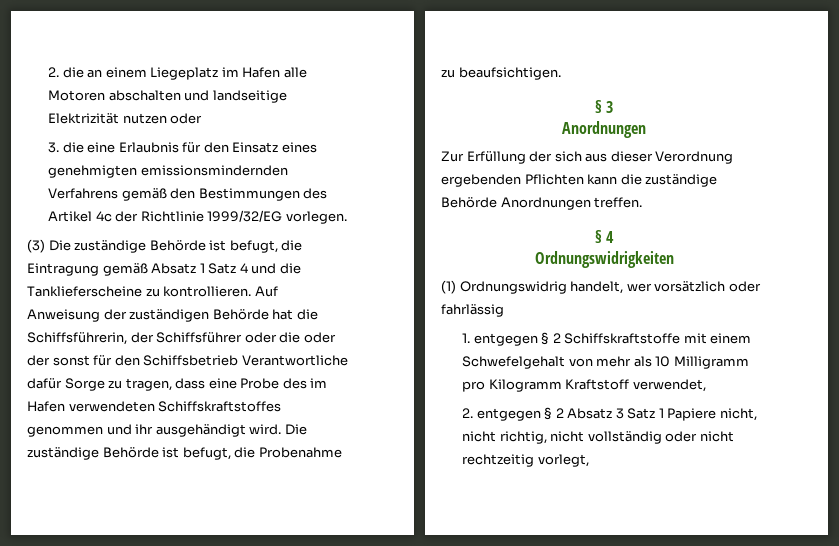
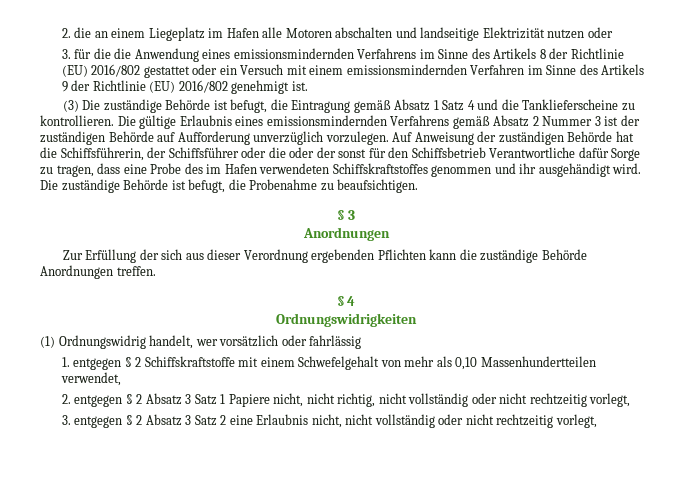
- 3. die eine Erlaubnis für den Einsatz eines genehmigten emissionsmindernden Verfahrens gemäß den Bestimmungen des Artikel 4c der Richtlinie 1999/32/EG vorlegen.
+ 3. für die die Anwendung eines emissionsmindernden Verfahrens im Sinne des Artikels 8 der Richtlinie (EU) 2016/802 gestattet oder ein Versuch mit einem emissionsmindernden Verfahren im Sinne des Artikels 9 der Richtlinie (EU) 2016/802 genehmigt ist.
+ Die gültige Erlaubnis eines emissionsmindernden Verfahrens gemäß Absatz 2 Nummer 3 ist der zuständigen Behörde auf Aufforderung unverzüglich vorzulegen.
- 1. entgegen § 2 Schiffskraftstoffe mit einem Schwefelgehalt von mehr als 10 Milligramm pro Kilogramm Kraftstoff verwendet,
+ 1. entgegen § 2 Schiffskraftstoffe mit einem Schwefelgehalt von mehr als 0,10 Massenhundertteilen verwendet,
+ 3. entgegen § 2 Absatz 3 Satz 2 eine Erlaubnis nicht, nicht vollständig oder nicht rechtzeitig vorlegt,

